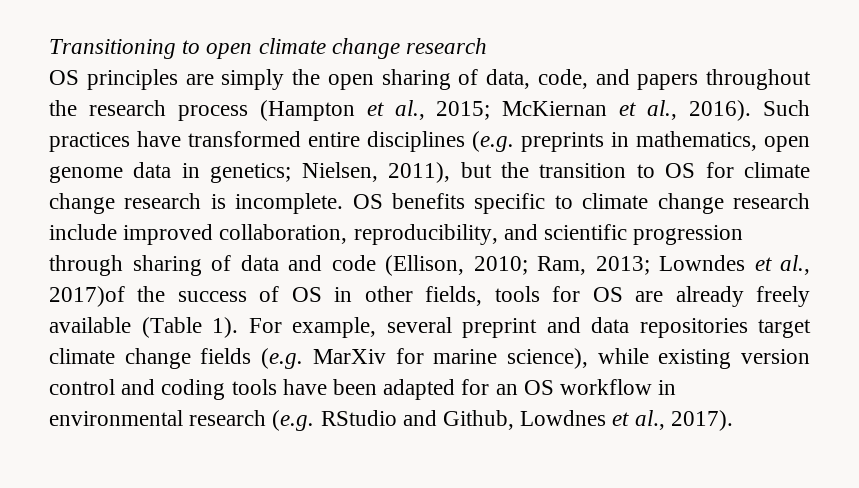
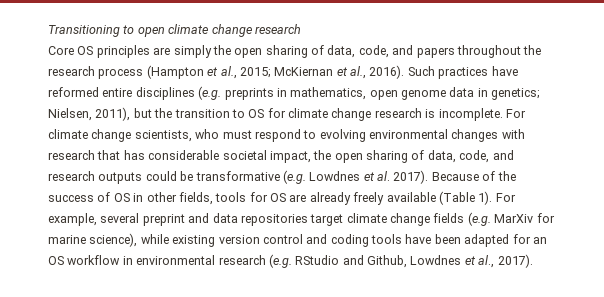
- OS principles are simply the open sharing of data, code, and papers throughout the research process (Hampton et al., 2015; McKiernan et al., 2016).
+ Core OS principles are simply the open sharing of data, code, and papers throughout the research process (Hampton et al., 2015; McKiernan et al., 2016).
- Such practices have transformed entire disciplines (e.g. preprints in mathematics, open genome data in genetics; Nielsen, 2011), but the transition to OS for climate change research is incomplete.
+ Such practices have reformed entire disciplines (e.g. preprints in mathematics, open genome data in genetics; Nielsen, 2011), but the transition to OS for climate change research is incomplete.
- OS benefits specific to climate change research include improved collaboration, reproducibility, and scientific progression through sharing of data and code (Ellison, 2010; Ram, 2013; Lowndes et al., 2017)of the success of OS in other fields, tools for OS are already freely available (Table 1).
+ For climate change scientists, who must respond to evolving environmental changes with research that has considerable societal impact, the open sharing of data, code, and research outputs could be transformative (e.g. Lowdnes et al. 2017). Because of the success of OS in other fields, tools for OS are already freely available (Table 1).

